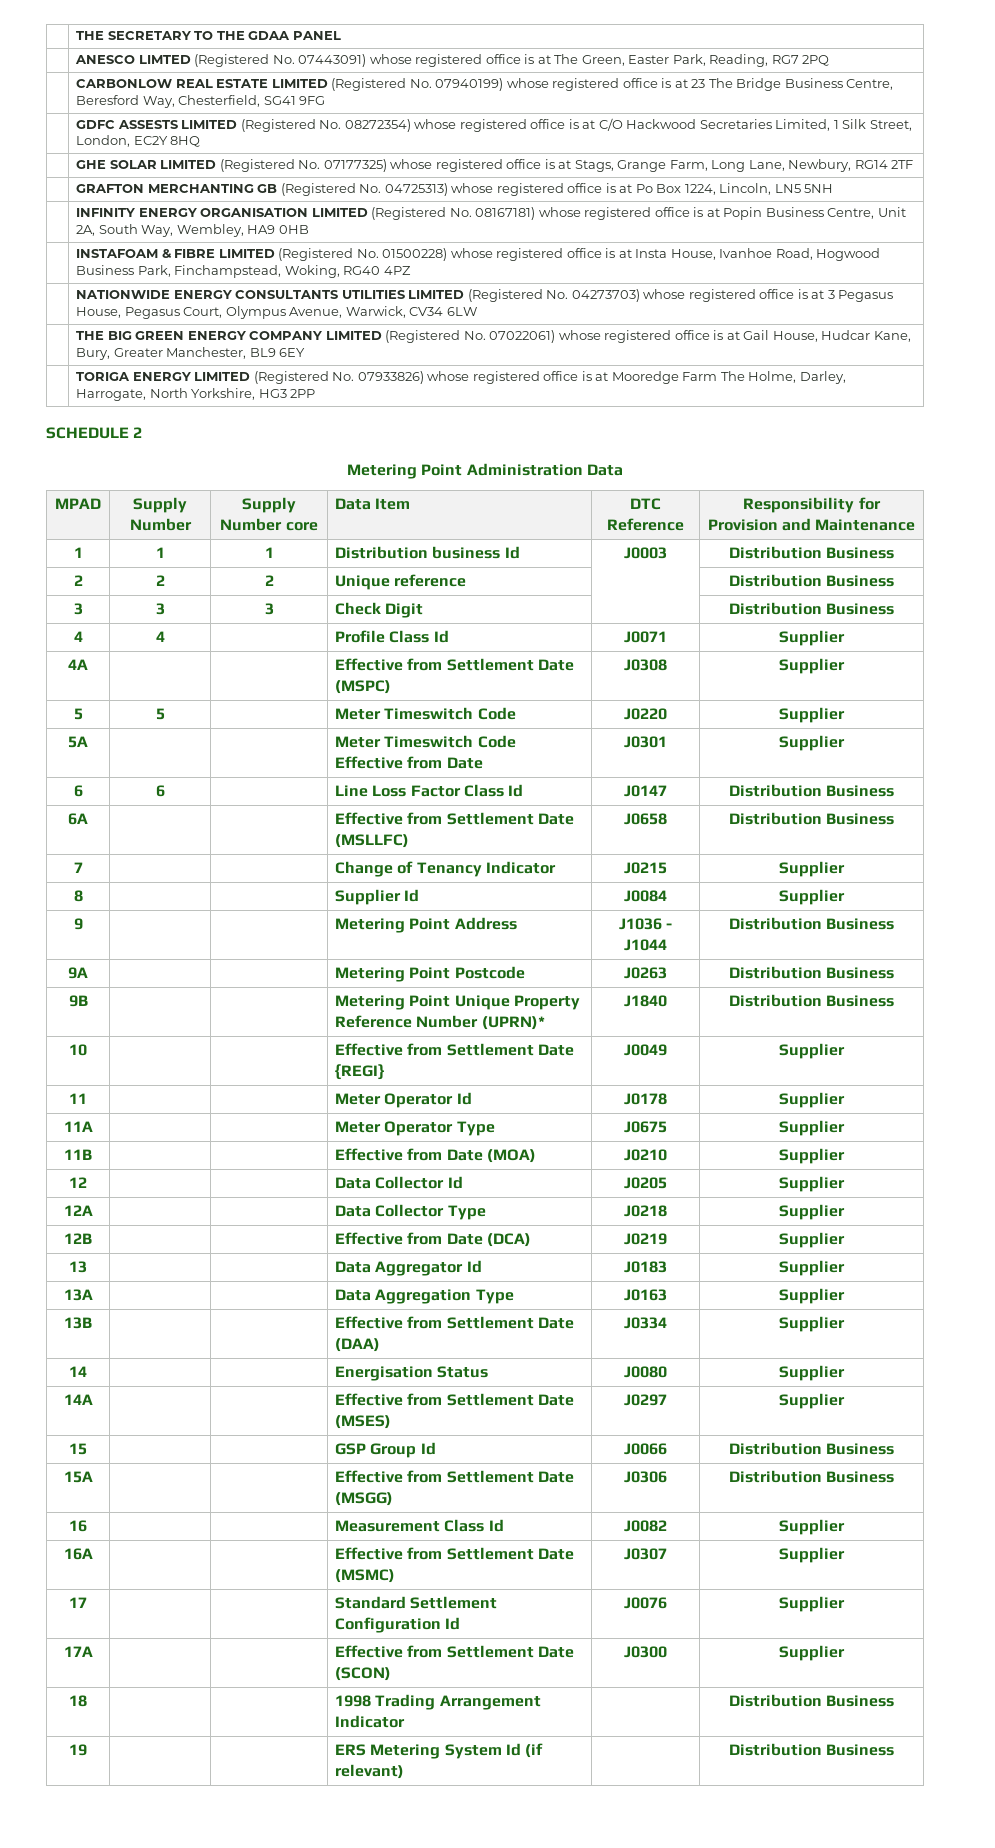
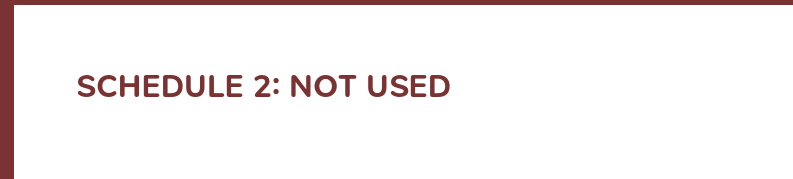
- | THE SECRETARY TO THE GDAA PANEL
- | ANESCO LIMTED (Registered No. 07443091) whose registered office is at The Green, Easter Park, Reading, RG7 2PQ
- | CARBONLOW REAL ESTATE LIMITED (Registered No. 07940199) whose registered office is at 23 The Bridge Business Centre, Beresford Way, Chesterfield, SG41 9FG
- | GDFC ASSESTS LIMITED (Registered No. 08272354) whose registered office is at C/O Hackwood Secretaries Limited, 1 Silk Street, London, EC2Y 8HQ
- | GHE SOLAR LIMITED (Registered No. 07177325) whose registered office is at Stags, Grange Farm, Long Lane, Newbury, RG14 2TF
- | GRAFTON MERCHANTING GB (Registered No. 04725313) whose registered office is at Po Box 1224, Lincoln, LN5 5NH
- | INFINITY ENERGY ORGANISATION LIMITED (Registered No. 08167181) whose registered office is at Popin Business Centre, Unit 2A, South Way, Wembley, HA9 0HB
- | INSTAFOAM & FIBRE LIMITED (Registered No. 01500228) whose registered office is at Insta House, Ivanhoe Road, Hogwood Business Park, Finchampstead, Woking, RG40 4PZ
- | NATIONWIDE ENERGY CONSULTANTS UTILITIES LIMITED (Registered No. 04273703) whose registered office is at 3 Pegasus House, Pegasus Court, Olympus Avenue, Warwick, CV34 6LW
- | THE BIG GREEN ENERGY COMPANY LIMITED (Registered No. 07022061) whose registered office is at Gail House, Hudcar Kane, Bury, Greater Manchester, BL9 6EY
- | TORIGA ENERGY LIMITED (Registered No. 07933826) whose registered office is at Mooredge Farm The Holme, Darley, Harrogate, North Yorkshire, HG3 2PP
- SCHEDULE 2
- Metering Point Administration Data
- MPAD | Supply Number | Supply Number core | Data Item | DTC Reference | Responsibility for Provision and Maintenance
- 1 | 1 | 1 | Distribution business Id | J0003 | Distribution Business
- 2 | 2 | 2 | Unique reference | | Distribution Business
- 3 | 3 | 3 | Check Digit | | Distribution Business
- 4 | 4 | | Profile Class Id | J0071 | Supplier
- 4A | | | Effective from Settlement Date (MSPC) | J0308 | Supplier
- 5 | 5 | | Meter Timeswitch Code | J0220 | Supplier
- 5A | | | Meter Timeswitch Code Effective from Date | J0301 | Supplier
- 6 | 6 | | Line Loss Factor Class Id | J0147 | Distribution Business
- 6A | | | Effective from Settlement Date (MSLLFC) | J0658 | Distribution Business
- 7 | | | Change of Tenancy Indicator | J0215 | Supplier
- 8 | | | Supplier Id | J0084 | Supplier
- 9 | | | Metering Point Address | J1036 - J1044 | Distribution Business
- 9A | | | Metering Point Postcode | J0263 | Distribution Business
- 9B | | | Metering Point Unique Property Reference Number (UPRN)* | J1840 | Distribution Business
- 10 | | | Effective from Settlement Date {REGI} | J0049 | Supplier
- 11 | | | Meter Operator Id | J0178 | Supplier
- 11A | | | Meter Operator Type | J0675 | Supplier
- 11B | | | Effective from Date (MOA) | J0210 | Supplier
- 12 | | | Data Collector Id | J0205 | Supplier
- 12A | | | Data Collector Type | J0218 | Supplier
- 12B | | | Effective from Date (DCA) | J0219 | Supplier
- 13 | | | Data Aggregator Id | J0183 | Supplier
- 13A | | | Data Aggregation Type | J0163 | Supplier
- 13B | | | Effective from Settlement Date (DAA) | J0334 | Supplier
- 14 | | | Energisation Status | J0080 | Supplier
- 14A | | | Effective from Settlement Date (MSES) | J0297 | Supplier
- 15 | | | GSP Group Id | J0066 | Distribution Business
- 15A | | | Effective from Settlement Date (MSGG) | J0306 | Distribution Business
- 16 | | | Measurement Class Id | J0082 | Supplier
- 16A | | | Effective from Settlement Date (MSMC) | J0307 | Supplier
- 17 | | | Standard Settlement Configuration Id | J0076 | Supplier
- 17A | | | Effective from Settlement Date (SCON) | J0300 | Supplier
- 18 | | | 1998 Trading Arrangement Indicator | | Distribution Business
- 19 | | | ERS Metering System Id (if relevant) | | Distribution Business
+ SCHEDULE 2: NOT USED

